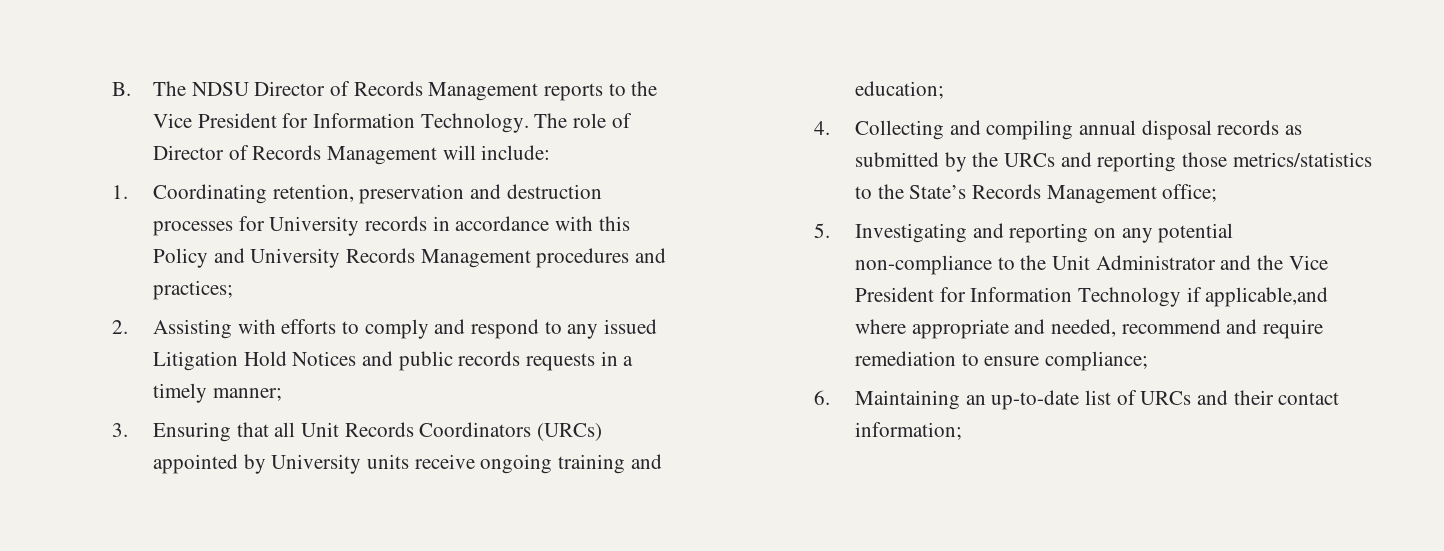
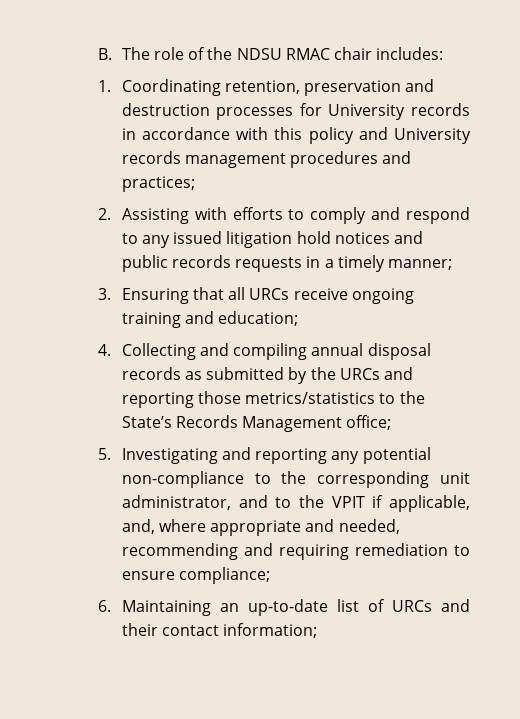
- B. The NDSU Director of Records Management reports to the Vice President for Information Technology. The role of Director of Records Management will include:
+ B. The role of the NDSU RMAC chair includes:
- 1. Coordinating retention, preservation and destruction processes for University records in accordance with this Policy and University Records Management procedures and practices;
+ 1. Coordinating retention, preservation and destruction processes for University records in accordance with this policy and University records management procedures and practices;
- 2. Assisting with efforts to comply and respond to any issued Litigation Hold Notices and public records requests in a timely manner;
+ 2. Assisting with efforts to comply and respond to any issued litigation hold notices and public records requests in a timely manner;
- 3. Ensuring that all Unit Records Coordinators (URCs) appointed by University units receive ongoing training and education;
+ 3. Ensuring that all URCs receive ongoing training and education;
- 5. Investigating and reporting on any potential non-compliance to the Unit Administrator and the Vice President for Information Technology if applicable,and where appropriate and needed, recommend and require remediation to ensure compliance;
+ 5. Investigating and reporting any potential non-compliance to the corresponding unit administrator, and to the VPIT if applicable, and, where appropriate and needed, recommending and requiring remediation to ensure compliance;

